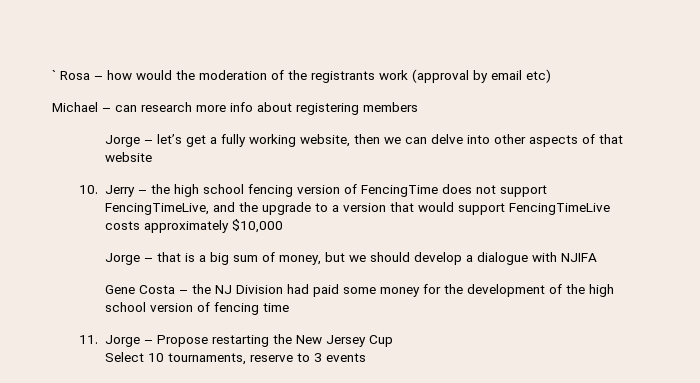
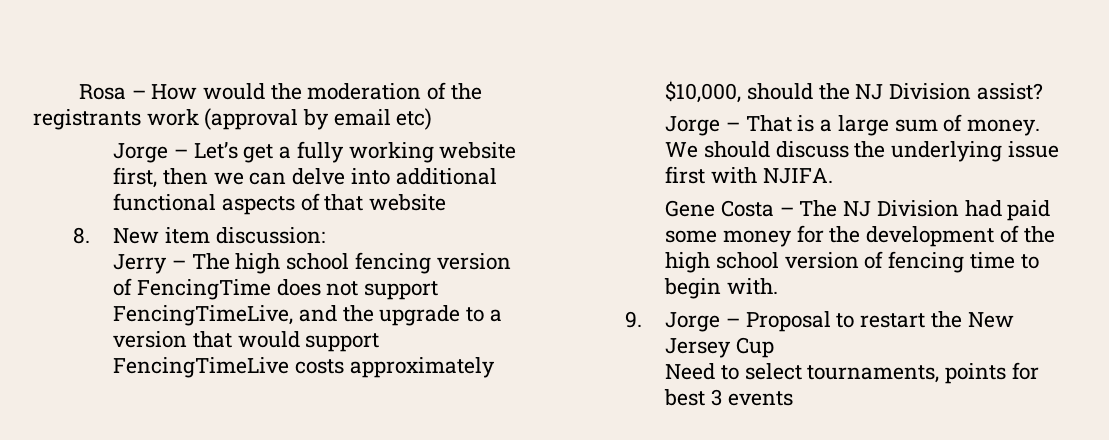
- ` Rosa – how would the moderation of the registrants work (approval by email etc)
+ Rosa – How would the moderation of the registrants work (approval by email etc)
- Michael – can research more info about registering members
- Jorge – let’s get a fully working website, then we can delve into other aspects of that website
+ Jorge – Let’s get a fully working website first, then we can delve into additional functional aspects of that website
- 10. Jerry – the high school fencing version of FencingTime does not support FencingTimeLive, and the upgrade to a version that would support FencingTimeLive costs approximately $10,000
- Jorge – that is a big sum of money, but we should develop a dialogue with NJIFA
+ 8. New item discussion:
+ Jerry – The high school fencing version of FencingTime does not support FencingTimeLive, and the upgrade to a version that would support FencingTimeLive costs approximately $10,000, should the NJ Division assist?
+ Jorge – That is a large sum of money. We should discuss the underlying issue first with NJIFA.
- Gene Costa – the NJ Division had paid some money for the development of the high school version of fencing time
- 11. Jorge – Propose restarting the New Jersey Cup
- Select 10 tournaments, reserve to 3 events
+ Gene Costa – The NJ Division had paid some money for the development of the high school version of fencing time to begin with.
+ 9. Jorge – Proposal to restart the New Jersey Cup
+ Need to select tournaments, points for best 3 events

